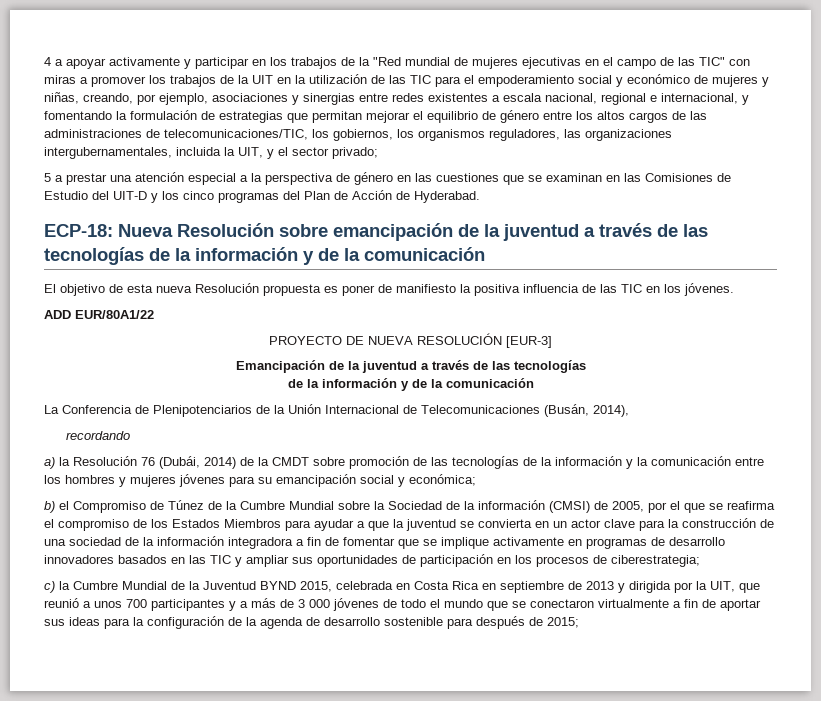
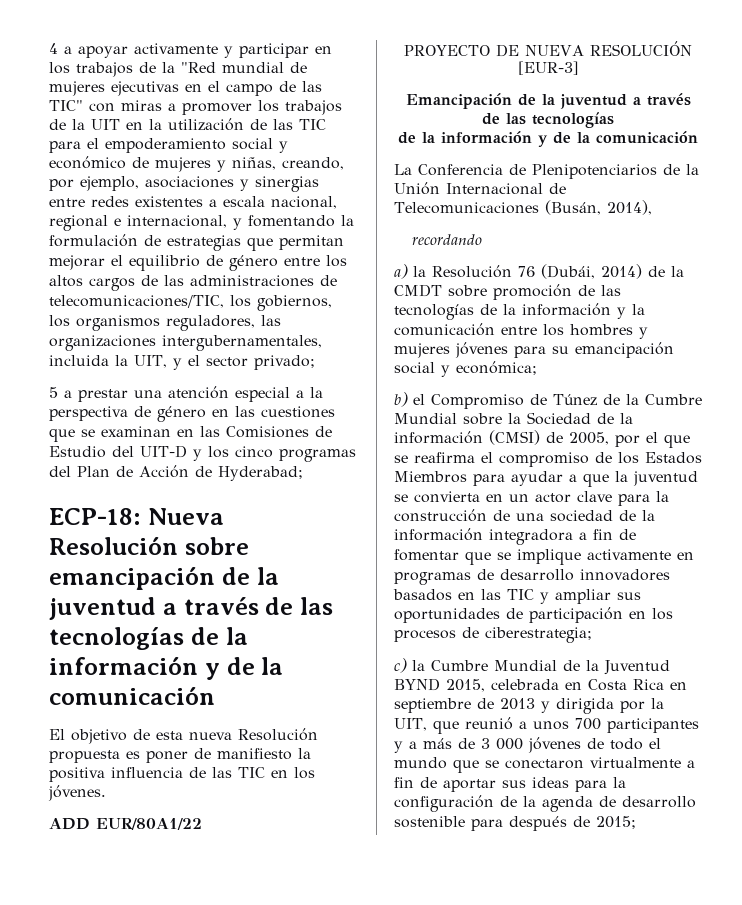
- 5 a prestar una atención especial a la perspectiva de género en las cuestiones que se examinan en las Comisiones de Estudio del UIT-D y los cinco programas del Plan de Acción de Hyderabad.
+ 5 a prestar una atención especial a la perspectiva de género en las cuestiones que se examinan en las Comisiones de Estudio del UIT-D y los cinco programas del Plan de Acción de Hyderabad;

